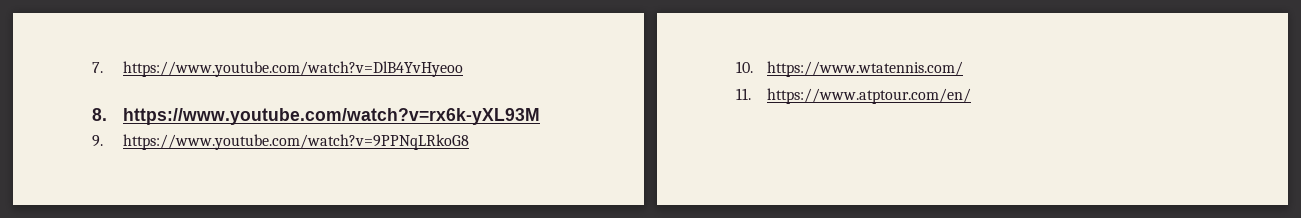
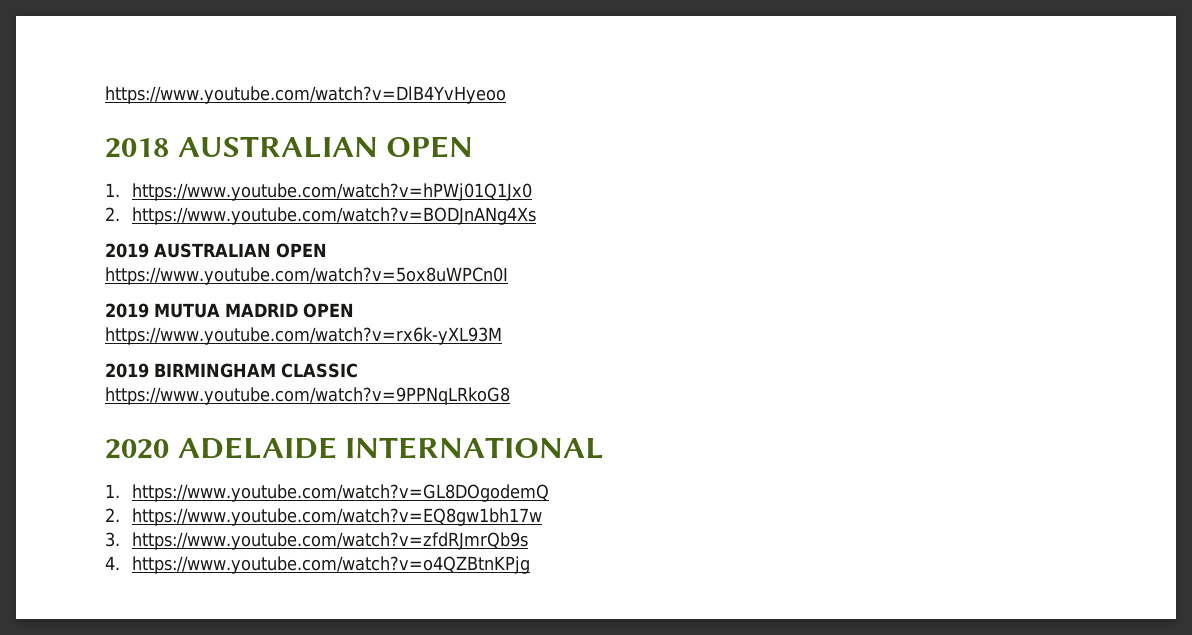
- 7. https://www.youtube.com/watch?v=DlB4YvHyeoo
+ https://www.youtube.com/watch?v=DlB4YvHyeoo
- 8. https://www.youtube.com/watch?v=rx6k-yXL93M
- 9. https://www.youtube.com/watch?v=9PPNqLRkoG8
- 10. https://www.wtatennis.com/
- 11. https://www.atptour.com/en/
+ 2018 AUSTRALIAN OPEN
+ 1. https://www.youtube.com/watch?v=hPWj01Q1Jx0
+ 2. https://www.youtube.com/watch?v=BODJnANg4Xs
+ 2019 AUSTRALIAN OPEN
+ https://www.youtube.com/watch?v=5ox8uWPCn0I
+ 2019 MUTUA MADRID OPEN
+ https://www.youtube.com/watch?v=rx6k-yXL93M
+ 2019 BIRMINGHAM CLASSIC
+ https://www.youtube.com/watch?v=9PPNqLRkoG8
+ 2020 ADELAIDE INTERNATIONAL
+ 1. https://www.youtube.com/watch?v=GL8DOgodemQ
+ 2. https://www.youtube.com/watch?v=EQ8gw1bh17w
+ 3. https://www.youtube.com/watch?v=zfdRJmrQb9s
+ 4. https://www.youtube.com/watch?v=o4QZBtnKPjg

